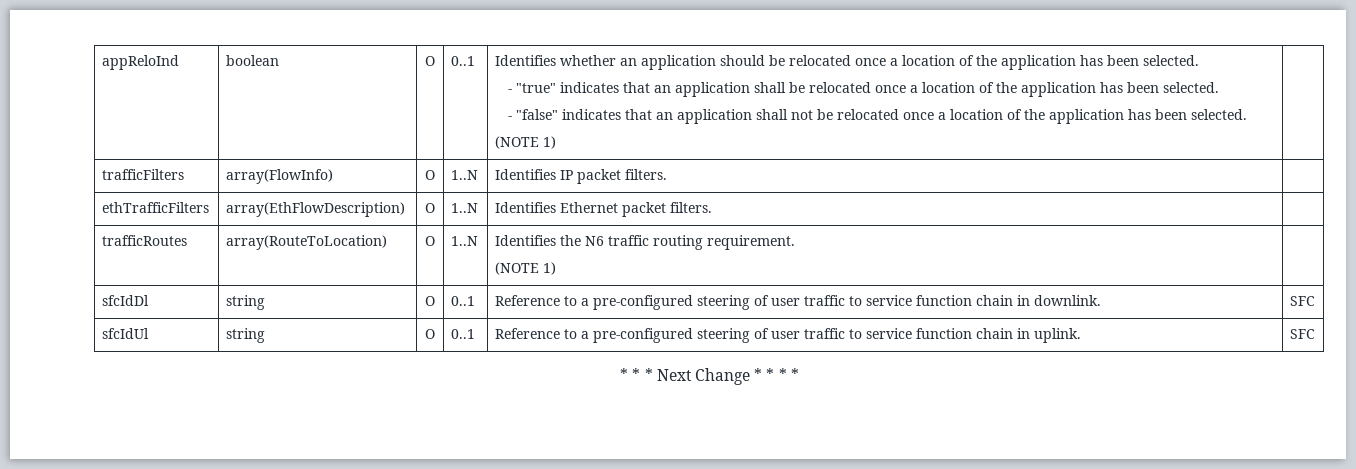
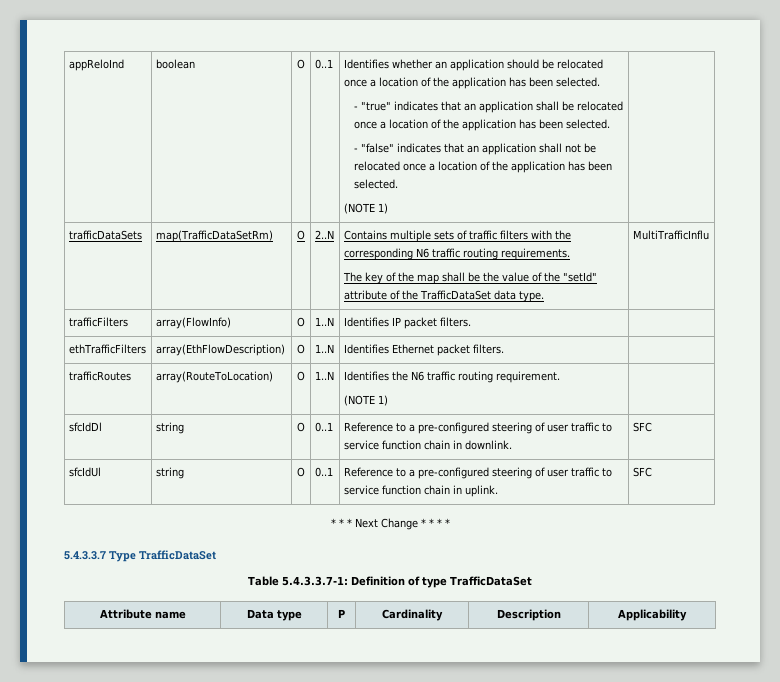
+ trafficDataSets | map(TrafficDataSetRm) | O | 2..N | Contains multiple sets of traffic filters with the corresponding N6 traffic routing requirements.
+ The key of the map shall be the value of the "setId" attribute of the TrafficDataSet data type. | MultiTrafficInflu
+ 5.4.3.3.7 Type TrafficDataSet
+ Table 5.4.3.3.7-1: Definition of type TrafficDataSet
+ Attribute name | Data type | P | Cardinality | Description | Applicability

